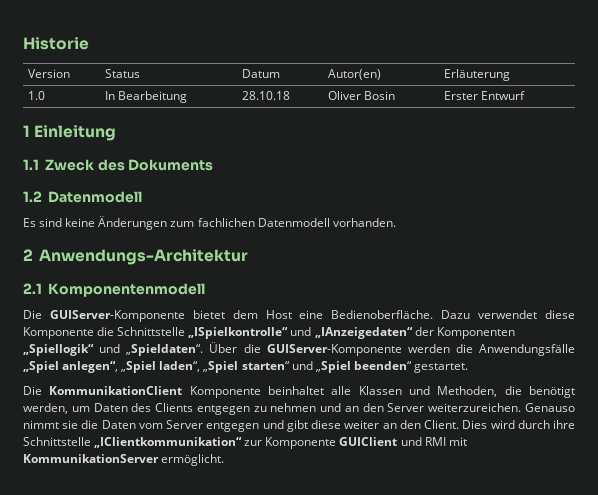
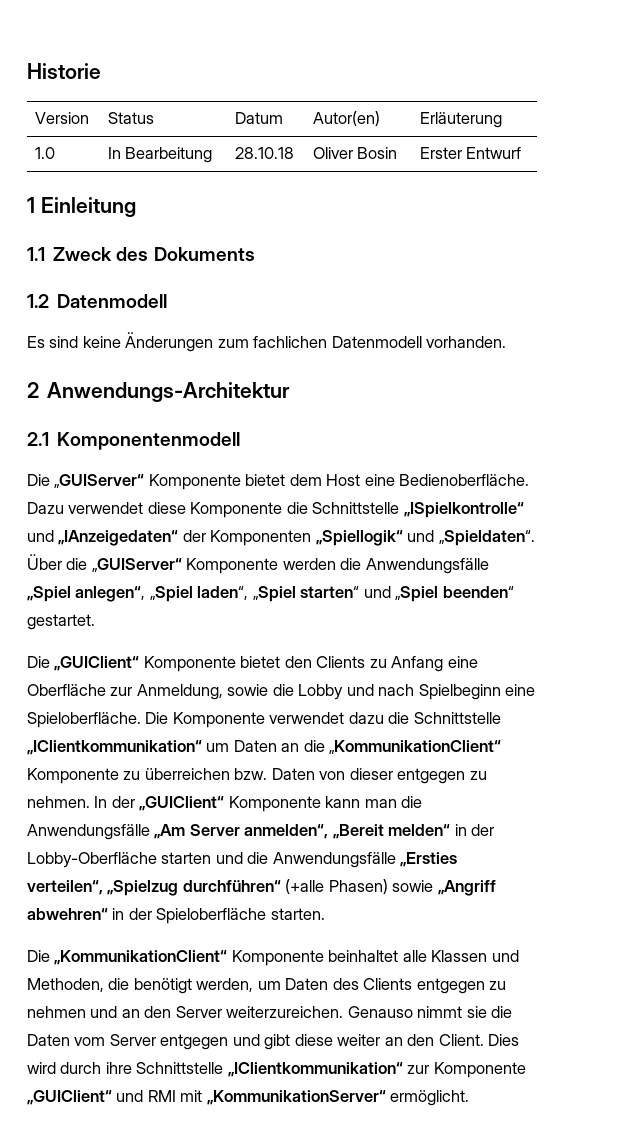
- Die GUIServer-Komponente bietet dem Host eine Bedienoberfläche.
+ Die „GUIServer“ Komponente bietet dem Host eine Bedienoberfläche.
- Über die GUIServer-Komponente werden die Anwendungsfälle „Spiel anlegen“, „Spiel laden“, „Spiel starten“ und „Spiel beenden“ gestartet.
+ Über die „GUIServer“ Komponente werden die Anwendungsfälle „Spiel anlegen“, „Spiel laden“, „Spiel starten“ und „Spiel beenden“ gestartet.
- Die KommunikationClient Komponente beinhaltet alle Klassen und Methoden, die benötigt werden, um Daten des Clients entgegen zu nehmen und an den Server weiterzureichen.
+ Die „GUIClient“ Komponente bietet den Clients zu Anfang eine Oberfläche zur Anmeldung, sowie die Lobby und nach Spielbeginn eine Spieloberfläche. Die Komponente verwendet dazu die Schnittstelle „IClientkommunikation“ um Daten an die „KommunikationClient“ Komponente zu überreichen bzw. Daten von dieser entgegen zu nehmen. In der „GUIClient“ Komponente kann man die Anwendungsfälle „Am Server anmelden“, „Bereit melden“ in der Lobby-Oberfläche starten und die Anwendungsfälle „Ersties verteilen“, „Spielzug durchführen“ (+alle Phasen) sowie „Angriff abwehren“ in der Spieloberfläche starten.
+ Die „KommunikationClient“ Komponente beinhaltet alle Klassen und Methoden, die benötigt werden, um Daten des Clients entgegen zu nehmen und an den Server weiterzureichen.
- Dies wird durch ihre Schnittstelle „IClientkommunikation“ zur Komponente GUIClient und RMI mit KommunikationServer ermöglicht.
+ Dies wird durch ihre Schnittstelle „IClientkommunikation“ zur Komponente „GUIClient“ und RMI mit „KommunikationServer“ ermöglicht.

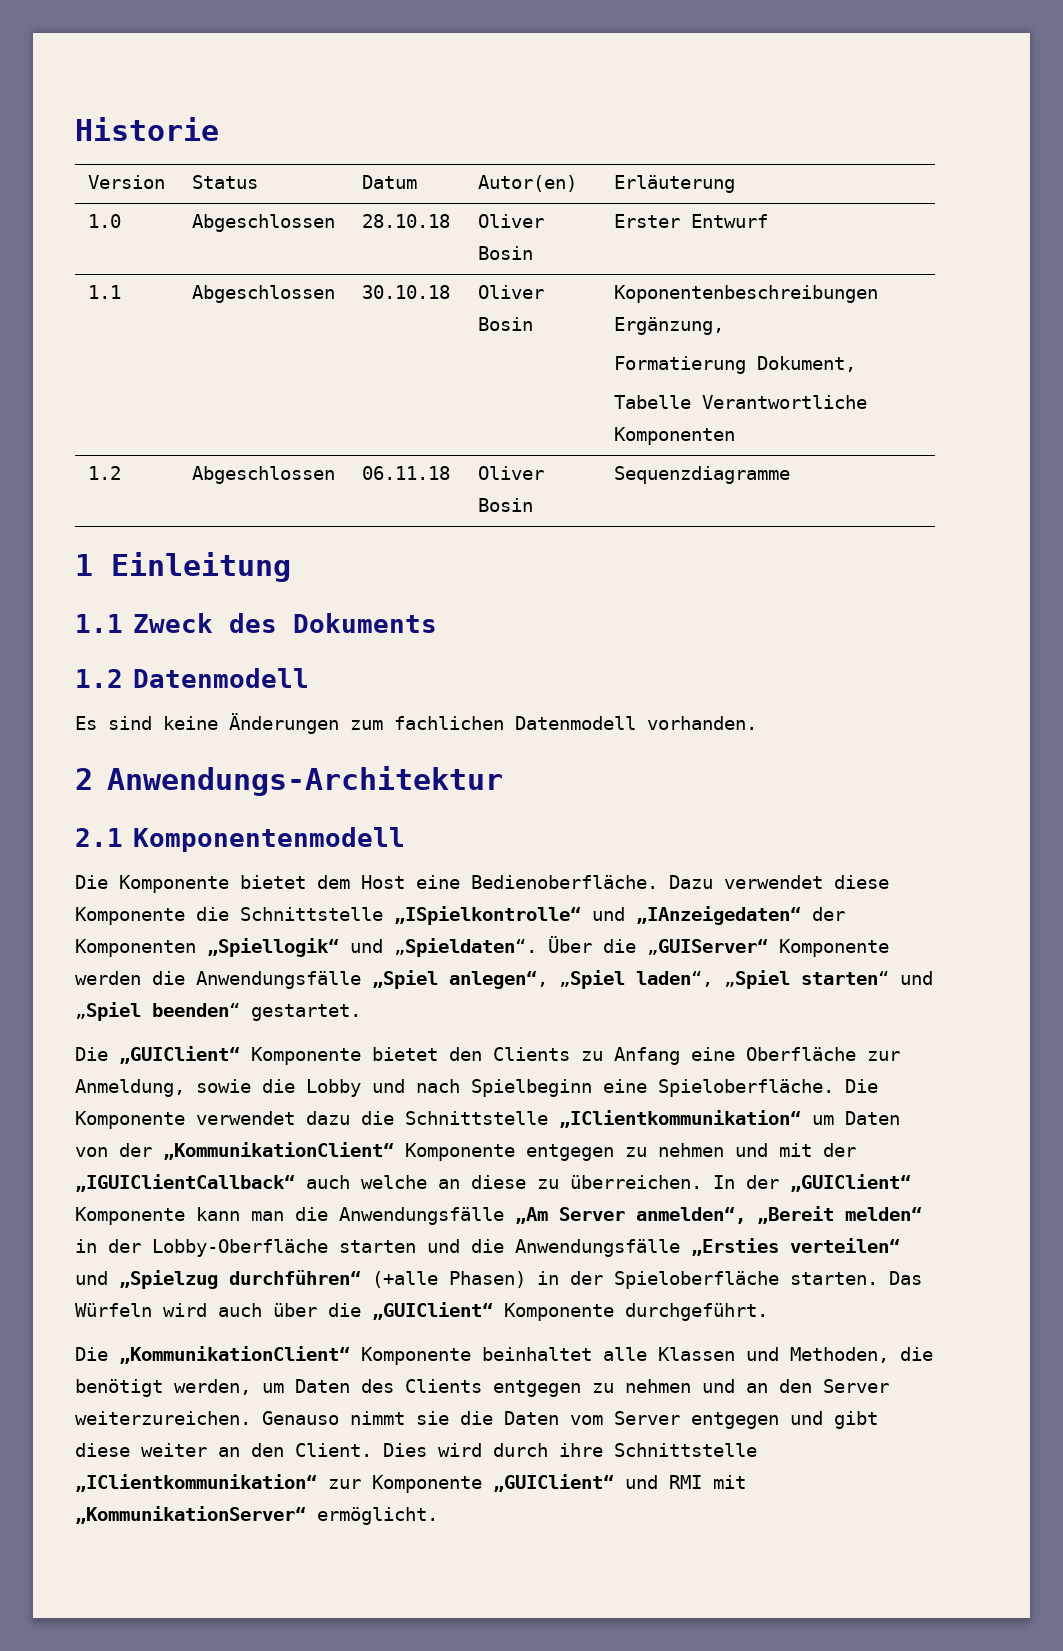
- 1.0 | In Bearbeitung | 28.10.18 | Oliver Bosin | Erster Entwurf
+ 1.0 | Abgeschlossen | 28.10.18 | Oliver Bosin | Erster Entwurf
+ 1.1 | Abgeschlossen | 30.10.18 | Oliver Bosin | Koponentenbeschreibungen Ergänzung,
+ Formatierung Dokument,
+ Tabelle Verantwortliche Komponenten
+ 1.2 | Abgeschlossen | 06.11.18 | Oliver Bosin | Sequenzdiagramme
- Die „GUIServer“ Komponente bietet dem Host eine Bedienoberfläche.
+ Die Komponente bietet dem Host eine Bedienoberfläche.
- Die Komponente verwendet dazu die Schnittstelle „IClientkommunikation“ um Daten an die „KommunikationClient“ Komponente zu überreichen bzw. Daten von dieser entgegen zu nehmen.
+ Die Komponente verwendet dazu die Schnittstelle „IClientkommunikation“ um Daten von der „KommunikationClient“ Komponente entgegen zu nehmen und mit der „IGUIClientCallback“ auch welche an diese zu überreichen.
- In der „GUIClient“ Komponente kann man die Anwendungsfälle „Am Server anmelden“, „Bereit melden“ in der Lobby-Oberfläche starten und die Anwendungsfälle „Ersties verteilen“, „Spielzug durchführen“ (+alle Phasen) sowie „Angriff abwehren“ in der Spieloberfläche starten.
+ In der „GUIClient“ Komponente kann man die Anwendungsfälle „Am Server anmelden“, „Bereit melden“ in der Lobby-Oberfläche starten und die Anwendungsfälle „Ersties verteilen“ und „Spielzug durchführen“ (+alle Phasen) in der Spieloberfläche starten. Das Würfeln wird auch über die „GUIClient“ Komponente durchgeführt.

